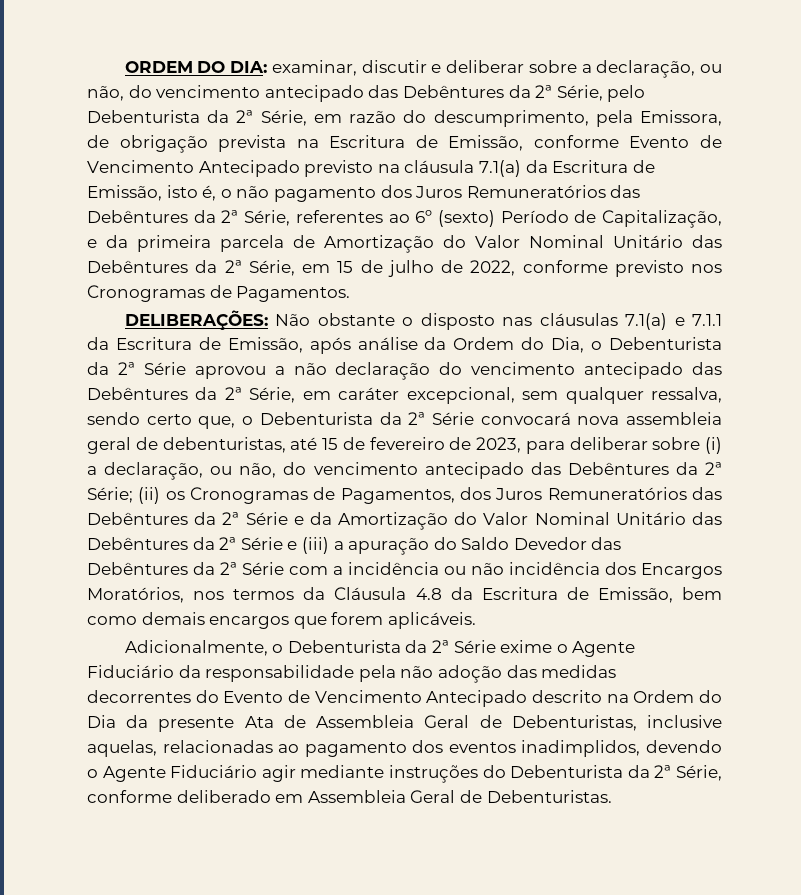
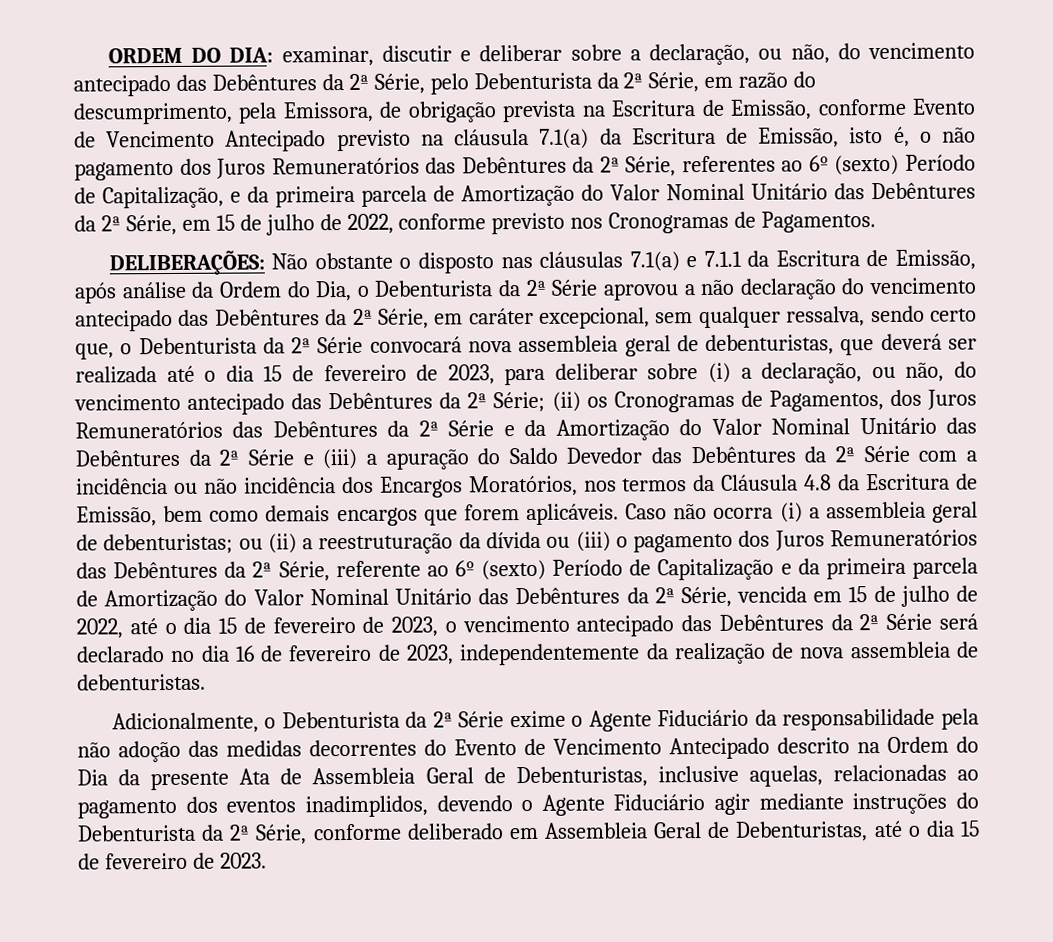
- Não obstante o disposto nas cláusulas 7.1(a) e 7.1.1 da Escritura de Emissão, após análise da Ordem do Dia, o Debenturista da 2ª Série aprovou a não declaração do vencimento antecipado das Debêntures da 2ª Série, em caráter excepcional, sem qualquer ressalva, sendo certo que, o Debenturista da 2ª Série convocará nova assembleia geral de debenturistas, até 15 de fevereiro de 2023, para deliberar sobre (i) a declaração, ou não, do vencimento antecipado das Debêntures da 2ª Série;
+ Não obstante o disposto nas cláusulas 7.1(a) e 7.1.1 da Escritura de Emissão, após análise da Ordem do Dia, o Debenturista da 2ª Série aprovou a não declaração do vencimento antecipado das Debêntures da 2ª Série, em caráter excepcional, sem qualquer ressalva, sendo certo que, o Debenturista da 2ª Série convocará nova assembleia geral de debenturistas, que deverá ser realizada até o dia 15 de fevereiro de 2023, para deliberar sobre (i) a declaração, ou não, do vencimento antecipado das Debêntures da 2ª Série;
+ Caso não ocorra (i) a assembleia geral de debenturistas; ou (ii) a reestruturação da dívida ou (iii) o pagamento dos Juros Remuneratórios das Debêntures da 2ª Série, referente ao 6º (sexto) Período de Capitalização e da primeira parcela de Amortização do Valor Nominal Unitário das Debêntures da 2ª Série, vencida em 15 de julho de 2022, até o dia 15 de fevereiro de 2023, o vencimento antecipado das Debêntures da 2ª Série será declarado no dia 16 de fevereiro de 2023, independentemente da realização de nova assembleia de debenturistas.
- Adicionalmente, o Debenturista da 2ª Série exime o Agente Fiduciário da responsabilidade pela não adoção das medidas decorrentes do Evento de Vencimento Antecipado descrito na Ordem do Dia da presente Ata de Assembleia Geral de Debenturistas, inclusive aquelas, relacionadas ao pagamento dos eventos inadimplidos, devendo o Agente Fiduciário agir mediante instruções do Debenturista da 2ª Série, conforme deliberado em Assembleia Geral de Debenturistas.
+ Adicionalmente, o Debenturista da 2ª Série exime o Agente Fiduciário da responsabilidade pela não adoção das medidas decorrentes do Evento de Vencimento Antecipado descrito na Ordem do Dia da presente Ata de Assembleia Geral de Debenturistas, inclusive aquelas, relacionadas ao pagamento dos eventos inadimplidos, devendo o Agente Fiduciário agir mediante instruções do Debenturista da 2ª Série, conforme deliberado em Assembleia Geral de Debenturistas, até o dia 15 de fevereiro de 2023.

